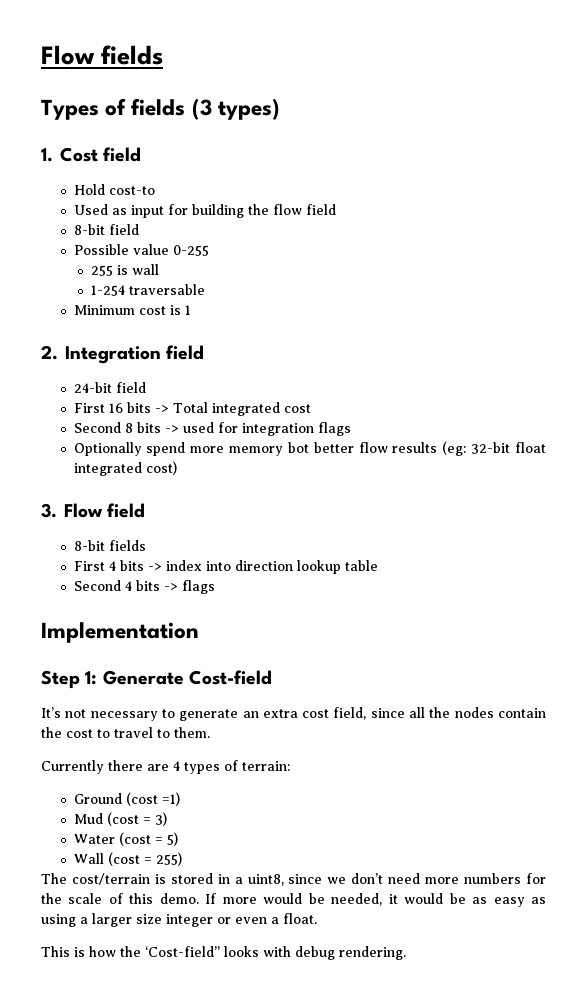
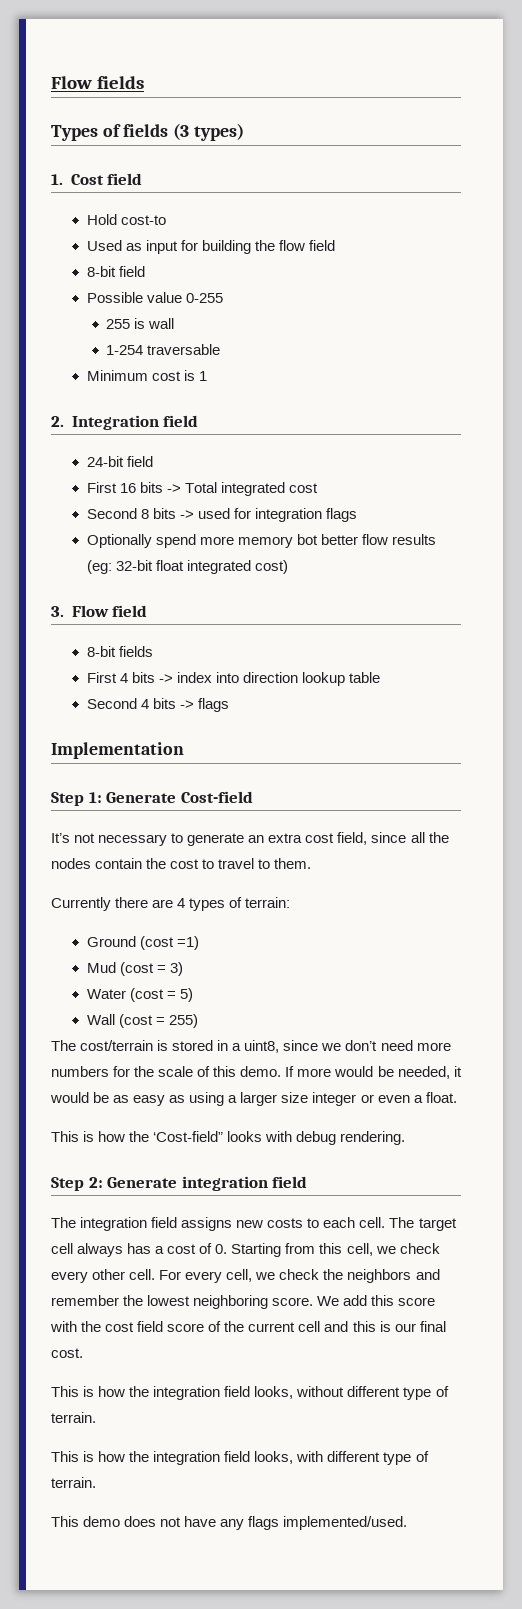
+ Step 2: Generate integration field
+ The integration field assigns new costs to each cell. The target cell always has a cost of 0. Starting from this cell, we check every other cell. For every cell, we check the neighbors and remember the lowest neighboring score. We add this score with the cost field score of the current cell and this is our final cost.
+ This is how the integration field looks, without different type of terrain.
+ This is how the integration field looks, with different type of terrain.
+ This demo does not have any flags implemented/used.

